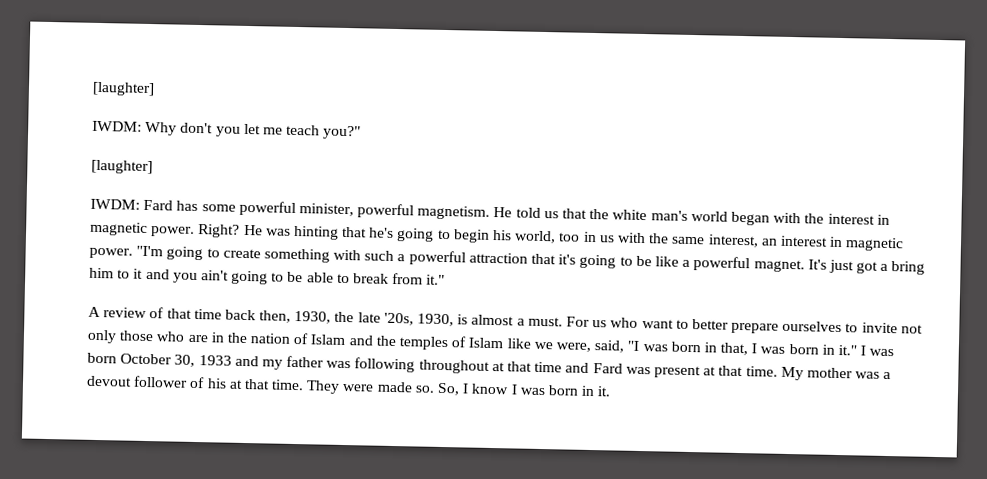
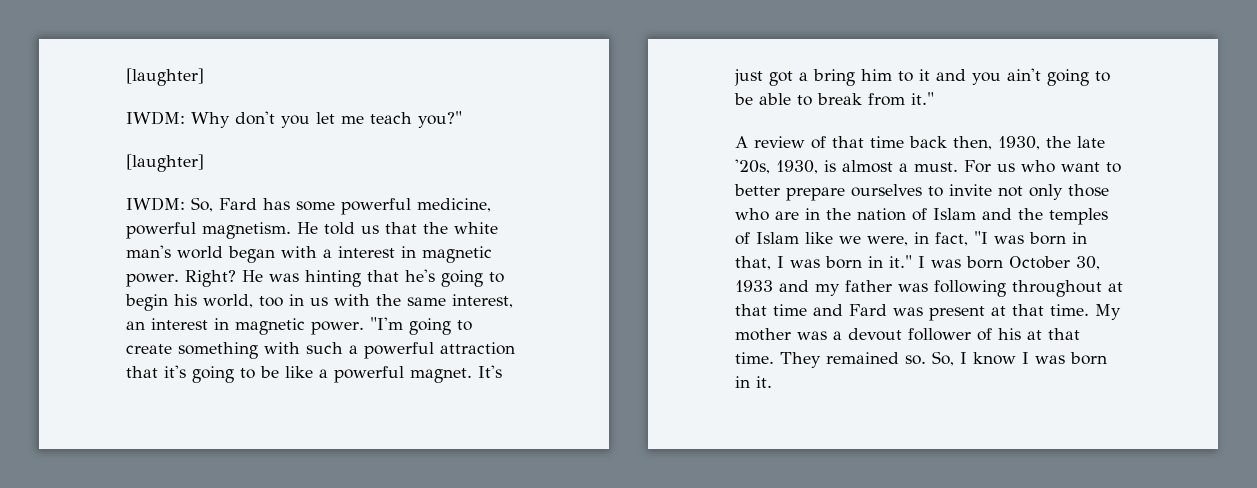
- IWDM: Fard has some powerful minister, powerful magnetism.
+ IWDM: So, Fard has some powerful medicine, powerful magnetism.
- He told us that the white man's world began with the interest in magnetic power.
+ He told us that the white man's world began with a interest in magnetic power.
- For us who want to better prepare ourselves to invite not only those who are in the nation of Islam and the temples of Islam like we were, said, "I was born in that, I was born in it."
+ For us who want to better prepare ourselves to invite not only those who are in the nation of Islam and the temples of Islam like we were, in fact, "I was born in that, I was born in it."
- They were made so.
+ They remained so.

